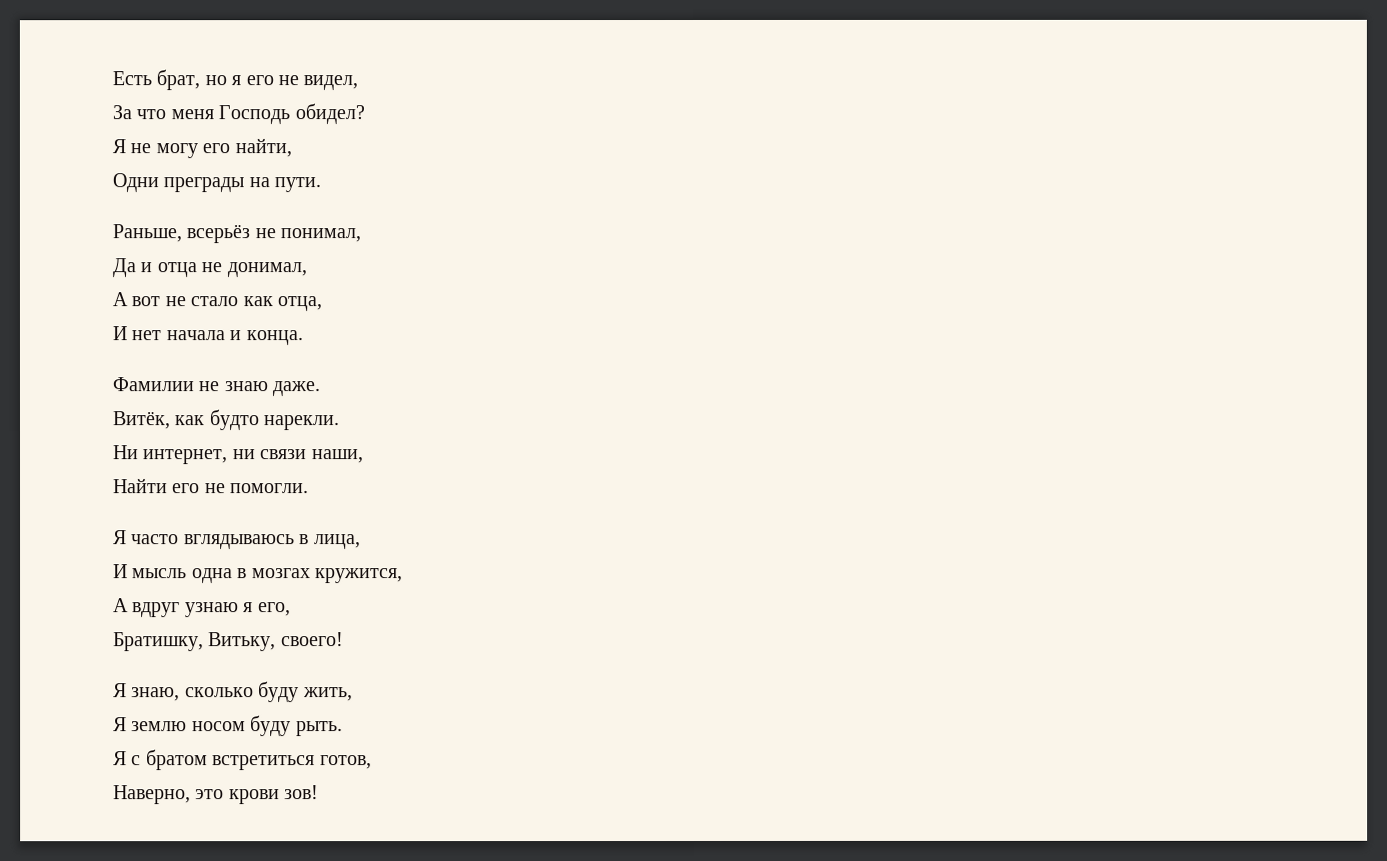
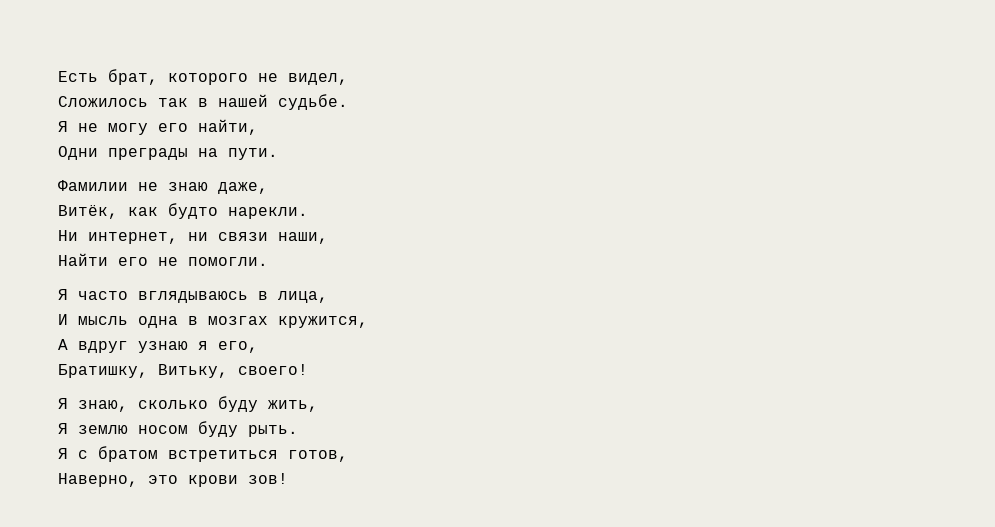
- Есть брат, но я его не видел,
+ Есть брат, которого не видел,
- За что меня Господь обидел?
+ Сложилось так в нашей судьбе.
- Раньше, всерьёз не понимал,
- Да и отца не донимал,
- А вот не стало как отца,
- И нет начала и конца.
- Фамилии не знаю даже.
+ Фамилии не знаю даже,

